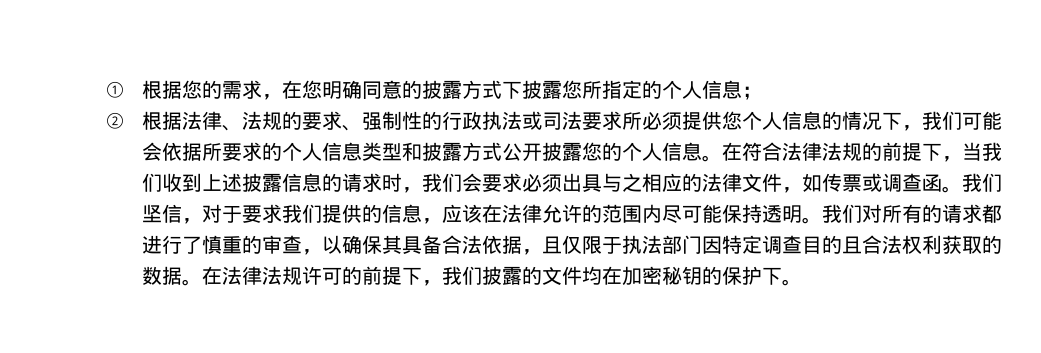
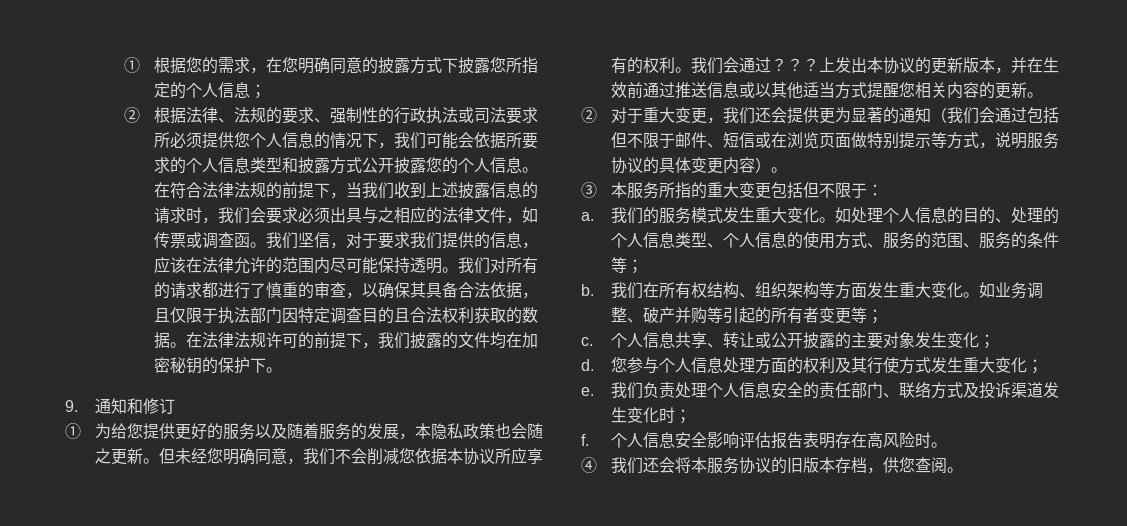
+ 9.通知和修订
+ ①为给您提供更好的服务以及随着服务的发展，本隐私政策也会随之更新。但未经您明确同意，我们不会削减您依据本协议所应享有的权利。我们会通过？？？上发出本协议的更新版本，并在生效前通过推送信息或以其他适当方式提醒您相关内容的更新。
+ ②对于重大变更，我们还会提供更为显著的通知（我们会通过包括但不限于邮件、短信或在浏览页面做特别提示等方式，说明服务协议的具体变更内容）。
+ ③本服务所指的重大变更包括但不限于：
+ a.我们的服务模式发生重大变化。如处理个人信息的目的、处理的个人信息类型、个人信息的使用方式、服务的范围、服务的条件等；
+ b.我们在所有权结构、组织架构等方面发生重大变化。如业务调整、破产并购等引起的所有者变更等；
+ c.个人信息共享、转让或公开披露的主要对象发生变化；
+ d.您参与个人信息处理方面的权利及其行使方式发生重大变化；
+ e.我们负责处理个人信息安全的责任部门、联络方式及投诉渠道发生变化时；
+ f.个人信息安全影响评估报告表明存在高风险时。
+ ④我们还会将本服务协议的旧版本存档，供您查阅。

